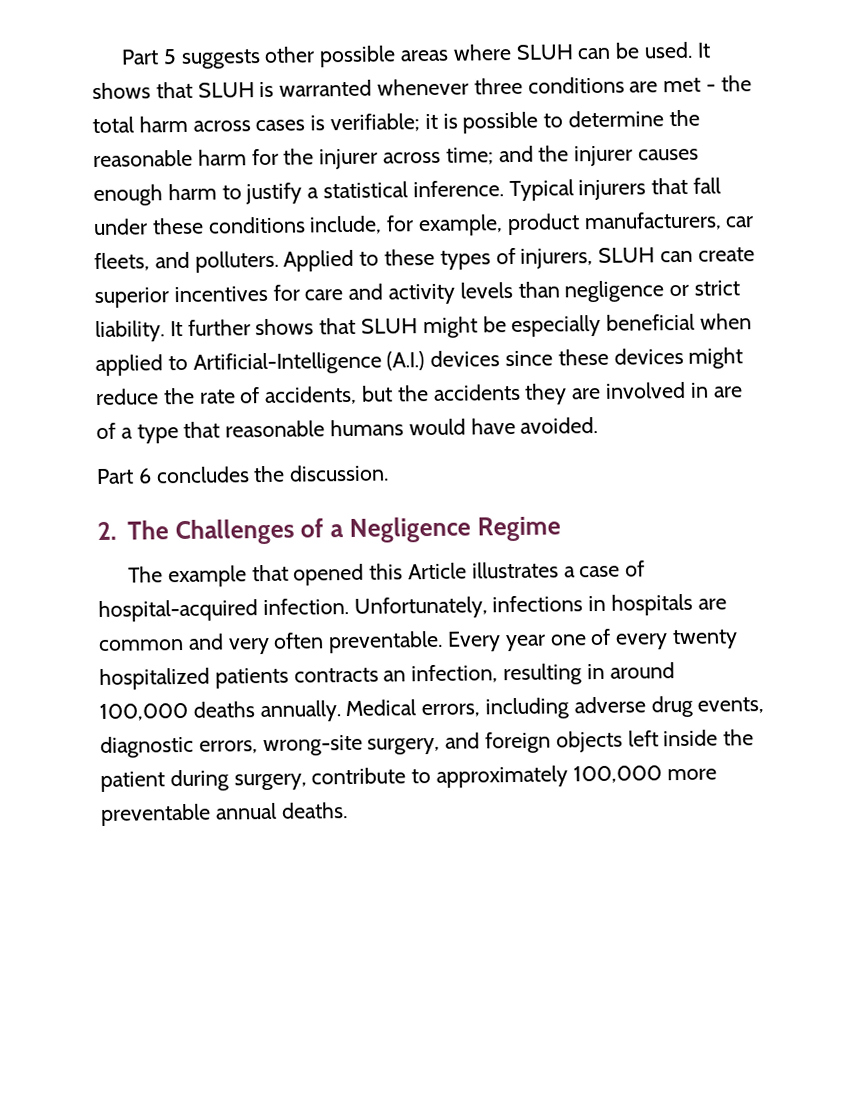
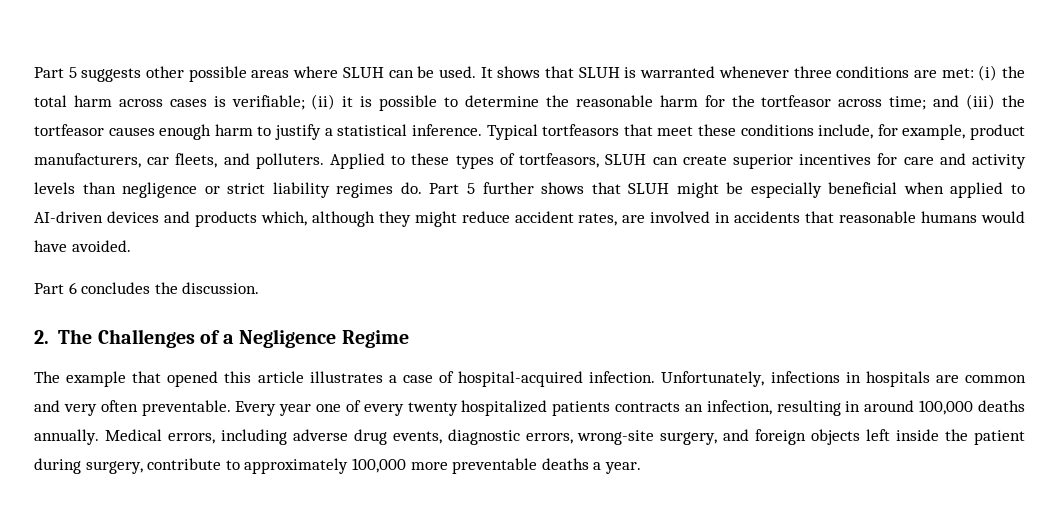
- It shows that SLUH is warranted whenever three conditions are met - the total harm across cases is verifiable; it is possible to determine the reasonable harm for the injurer across time; and the injurer causes enough harm to justify a statistical inference.
+ It shows that SLUH is warranted whenever three conditions are met: (i) the total harm across cases is verifiable; (ii) it is possible to determine the reasonable harm for the tortfeasor across time; and (iii) the tortfeasor causes enough harm to justify a statistical inference.
- Typical injurers that fall under these conditions include, for example, product manufacturers, car fleets, and polluters.
+ Typical tortfeasors that meet these conditions include, for example, product manufacturers, car fleets, and polluters.
- Applied to these types of injurers, SLUH can create superior incentives for care and activity levels than negligence or strict liability. It further shows that SLUH might be especially beneficial when applied to Artificial-Intelligence (A.I.) devices since these devices might reduce the rate of accidents, but the accidents they are involved in are of a type that reasonable humans would have avoided.
+ Applied to these types of tortfeasors, SLUH can create superior incentives for care and activity levels than negligence or strict liability regimes do. Part 5 further shows that SLUH might be especially beneficial when applied to AI-driven devices and products which, although they might reduce accident rates, are involved in accidents that reasonable humans would have avoided.
- The example that opened this Article illustrates a case of hospital-acquired infection.
+ The example that opened this article illustrates a case of hospital-acquired infection.
- Medical errors, including adverse drug events, diagnostic errors, wrong-site surgery, and foreign objects left inside the patient during surgery, contribute to approximately 100,000 more preventable annual deaths.
+ Medical errors, including adverse drug events, diagnostic errors, wrong-site surgery, and foreign objects left inside the patient during surgery, contribute to approximately 100,000 more preventable deaths a year.

